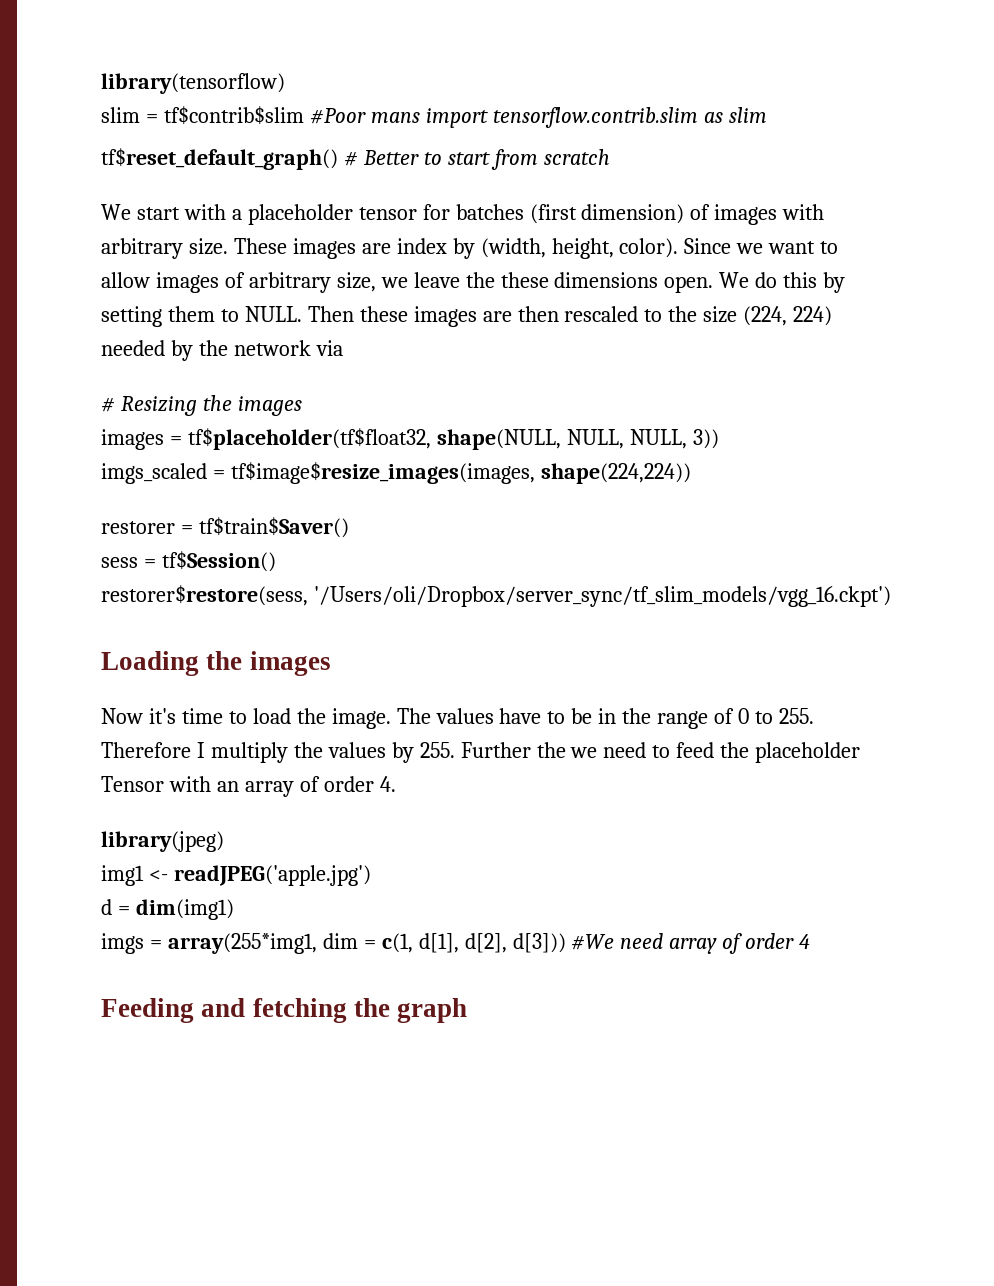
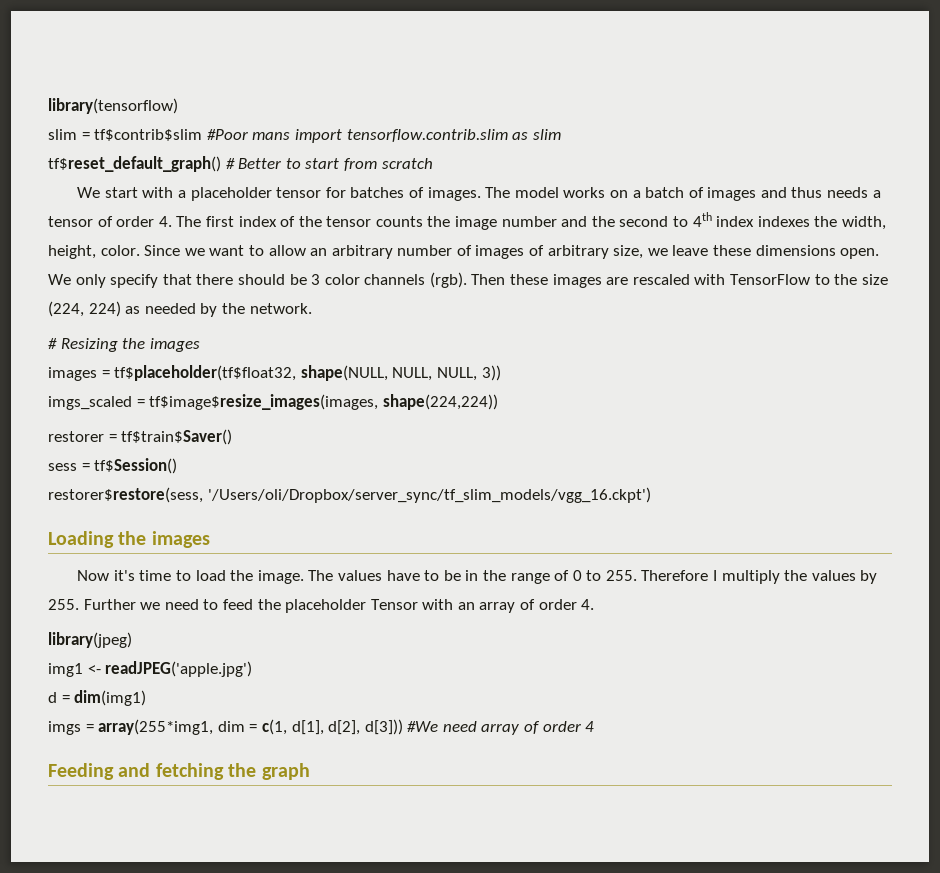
- We start with a placeholder tensor for batches (first dimension) of images with arbitrary size. These images are index by (width, height, color).
+ We start with a placeholder tensor for batches of images. The model works on a batch of images and thus needs a tensor of order 4. The first index of the tensor counts the image number and the second to 4th index indexes the width, height, color.
- Since we want to allow images of arbitrary size, we leave the these dimensions open.
+ Since we want to allow an arbitrary number of images of arbitrary size, we leave these dimensions open.
- We do this by setting them to NULL.
+ We only specify that there should be 3 color channels (rgb).
- Then these images are then rescaled to the size (224, 224) needed by the network via
+ Then these images are rescaled with TensorFlow to the size (224, 224) as needed by the network.
- The values have to be in the range of 0 to 255. Therefore I multiply the values by 255. Further the we need to feed the placeholder Tensor with an array of order 4.
+ The values have to be in the range of 0 to 255. Therefore I multiply the values by 255. Further we need to feed the placeholder Tensor with an array of order 4.

